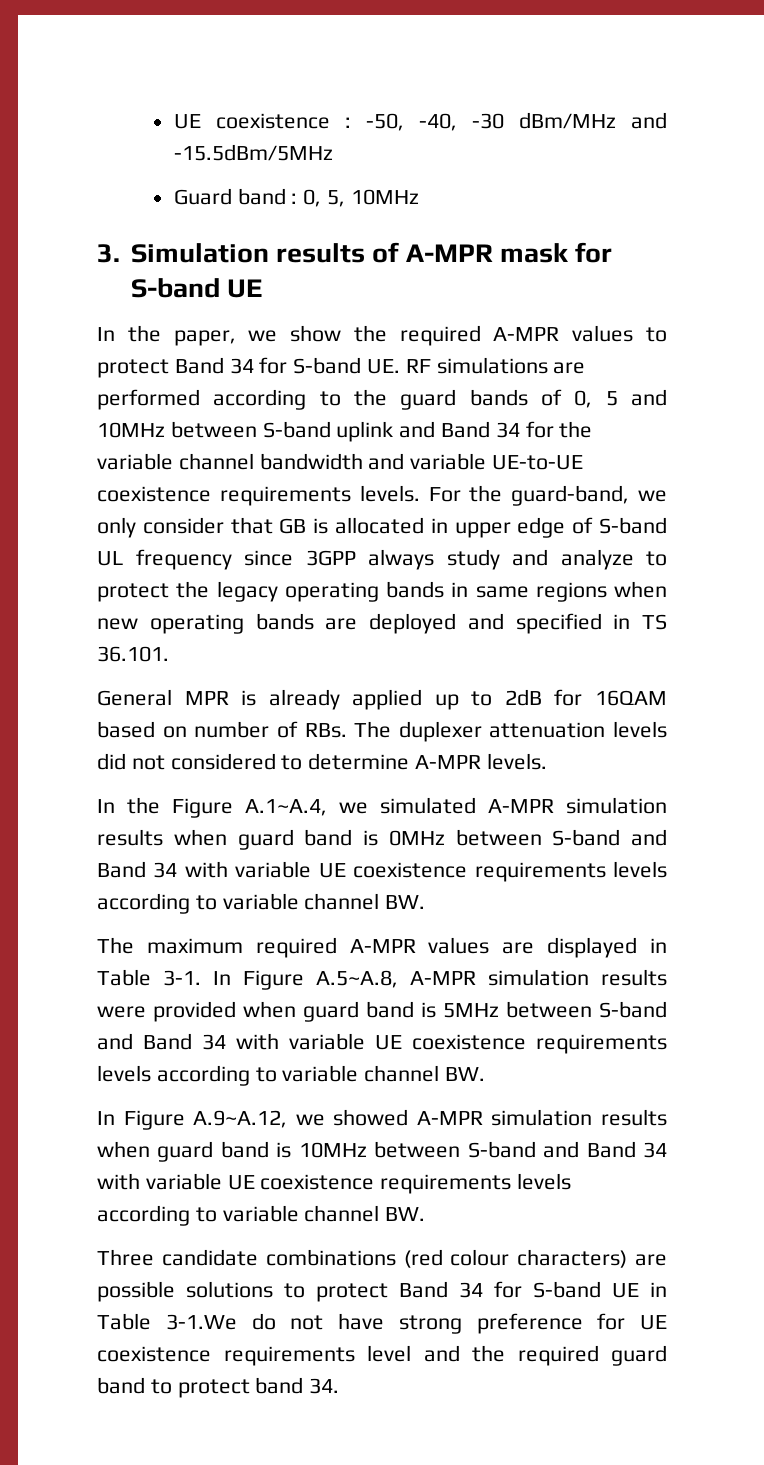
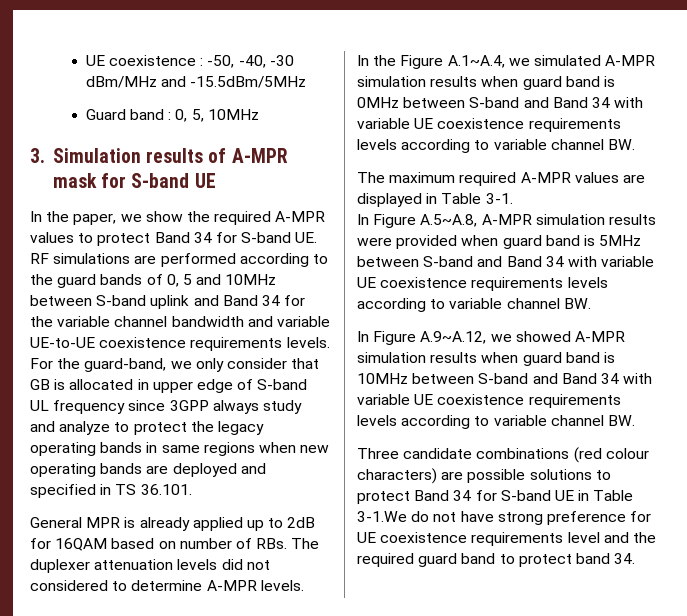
- The maximum required A-MPR values are displayed in Table 3-1. In Figure A.5~A.8, A-MPR simulation results were provided when guard band is 5MHz between S-band and Band 34 with variable UE coexistence requirements levels according to variable channel BW.
+ The maximum required A-MPR values are displayed in Table 3-1.
+ In Figure A.5~A.8, A-MPR simulation results were provided when guard band is 5MHz between S-band and Band 34 with variable UE coexistence requirements levels according to variable channel BW.

